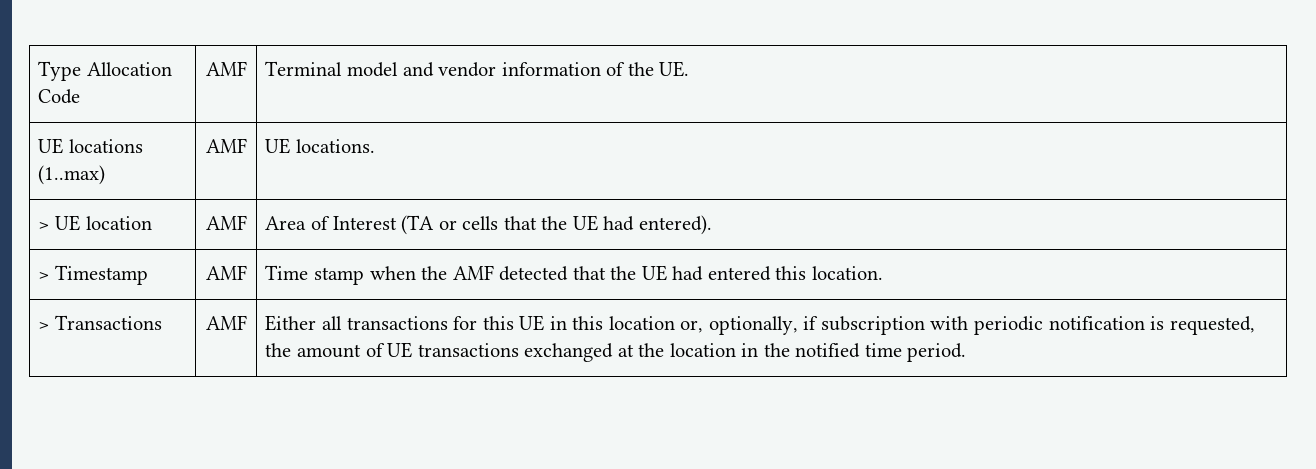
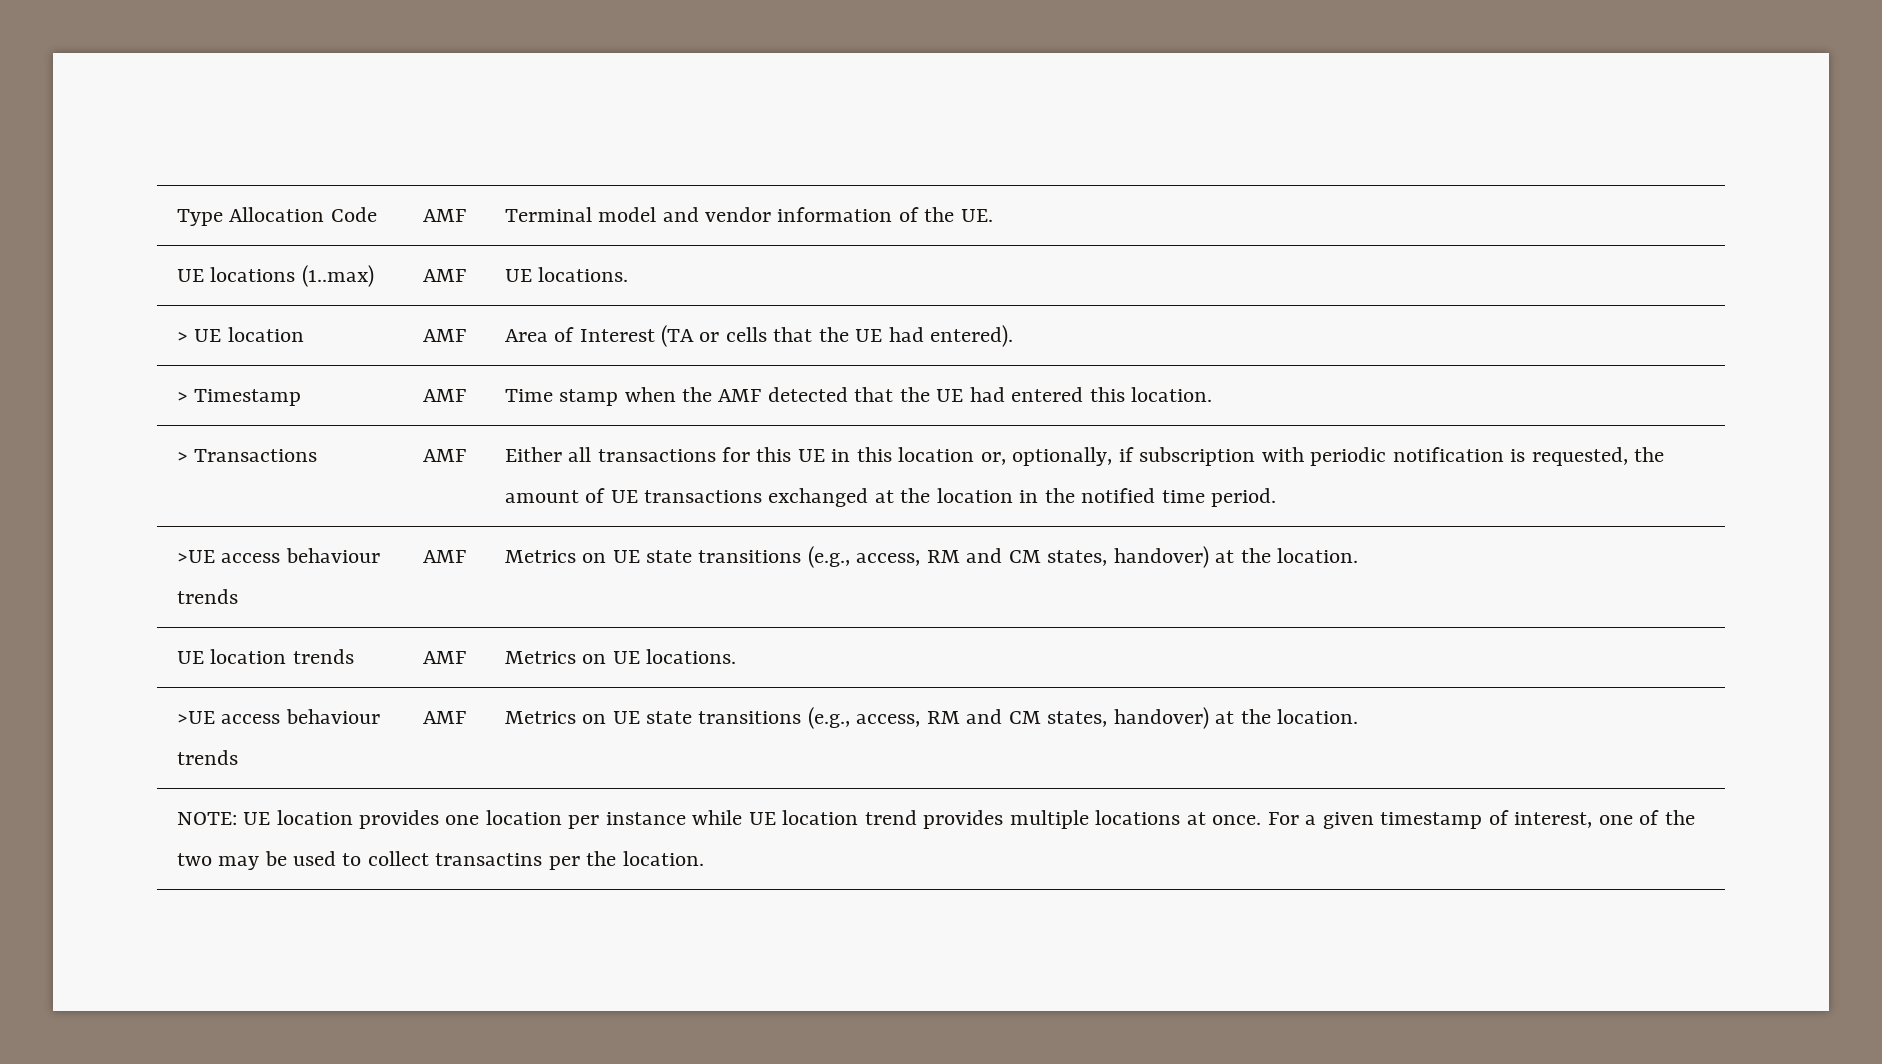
  > Transactions | AMF | Either all transactions for this UE in this location or, optionally, if subscription with periodic notification is requested, the amount of UE transactions exchanged at the location in the notified time period.
+ >UE access behaviour trends | AMF | Metrics on UE state transitions (e.g., access, RM and CM states, handover) at the location.
+ UE location trends | AMF | Metrics on UE locations.
+ >UE access behaviour trends | AMF | Metrics on UE state transitions (e.g., access, RM and CM states, handover) at the location.
+ NOTE: UE location provides one location per instance while UE location trend provides multiple locations at once. For a given timestamp of interest, one of the two may be used to collect transactins per the location.

